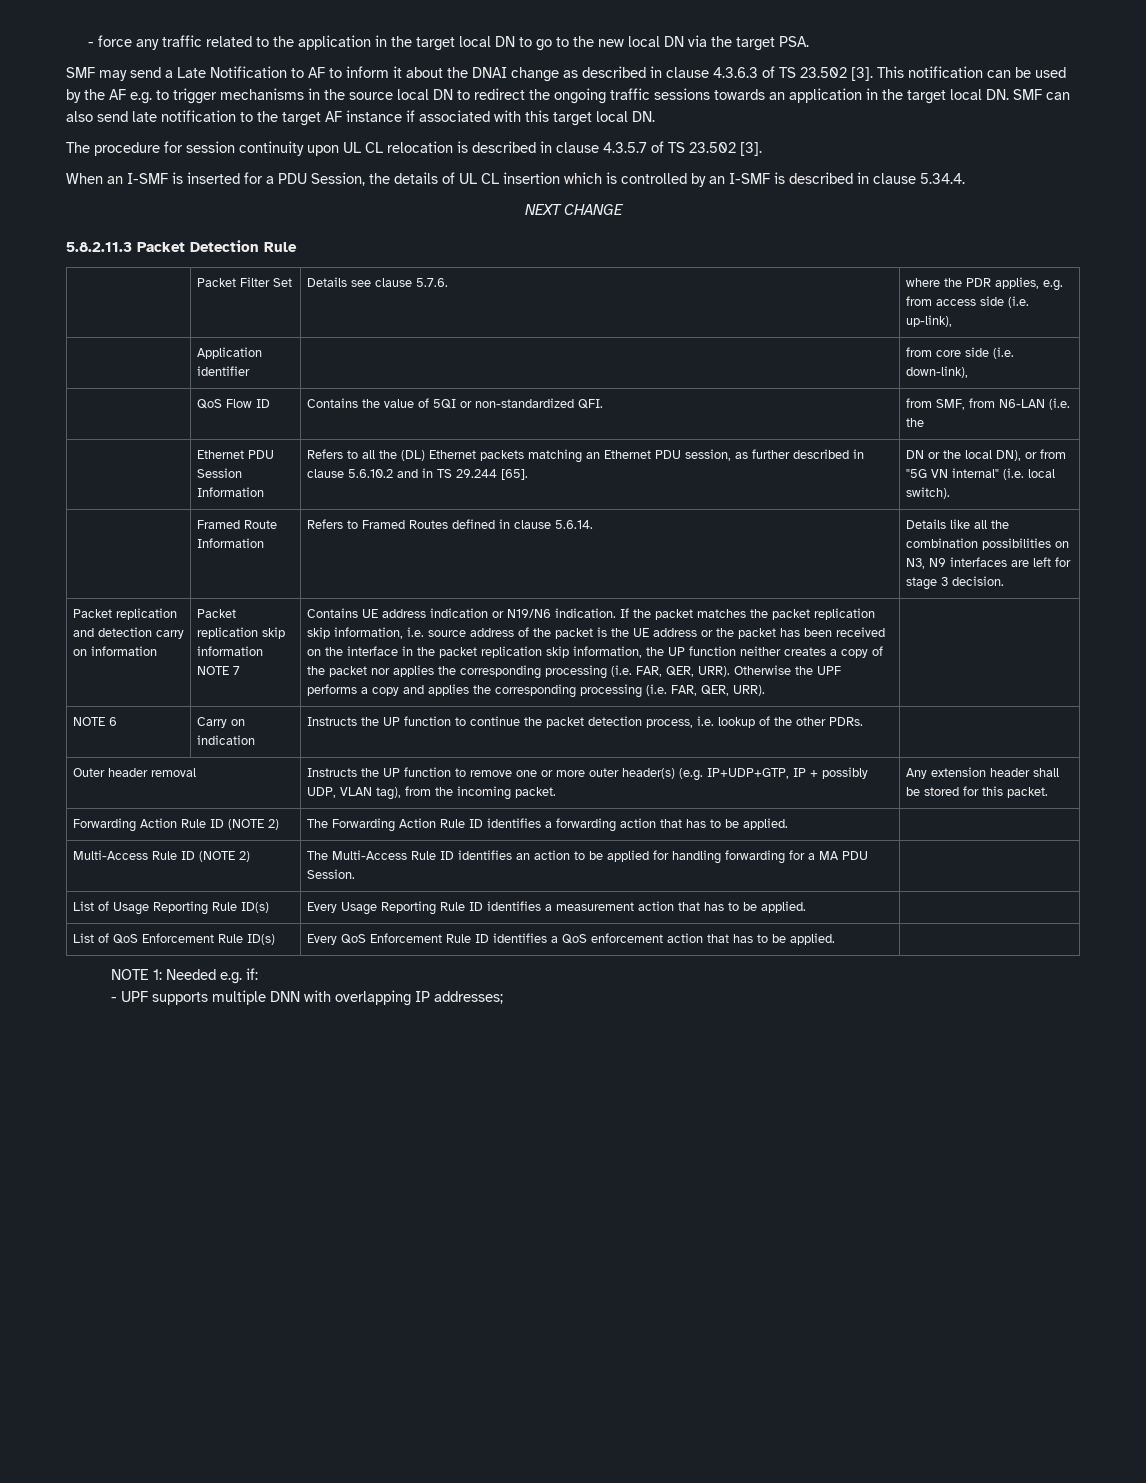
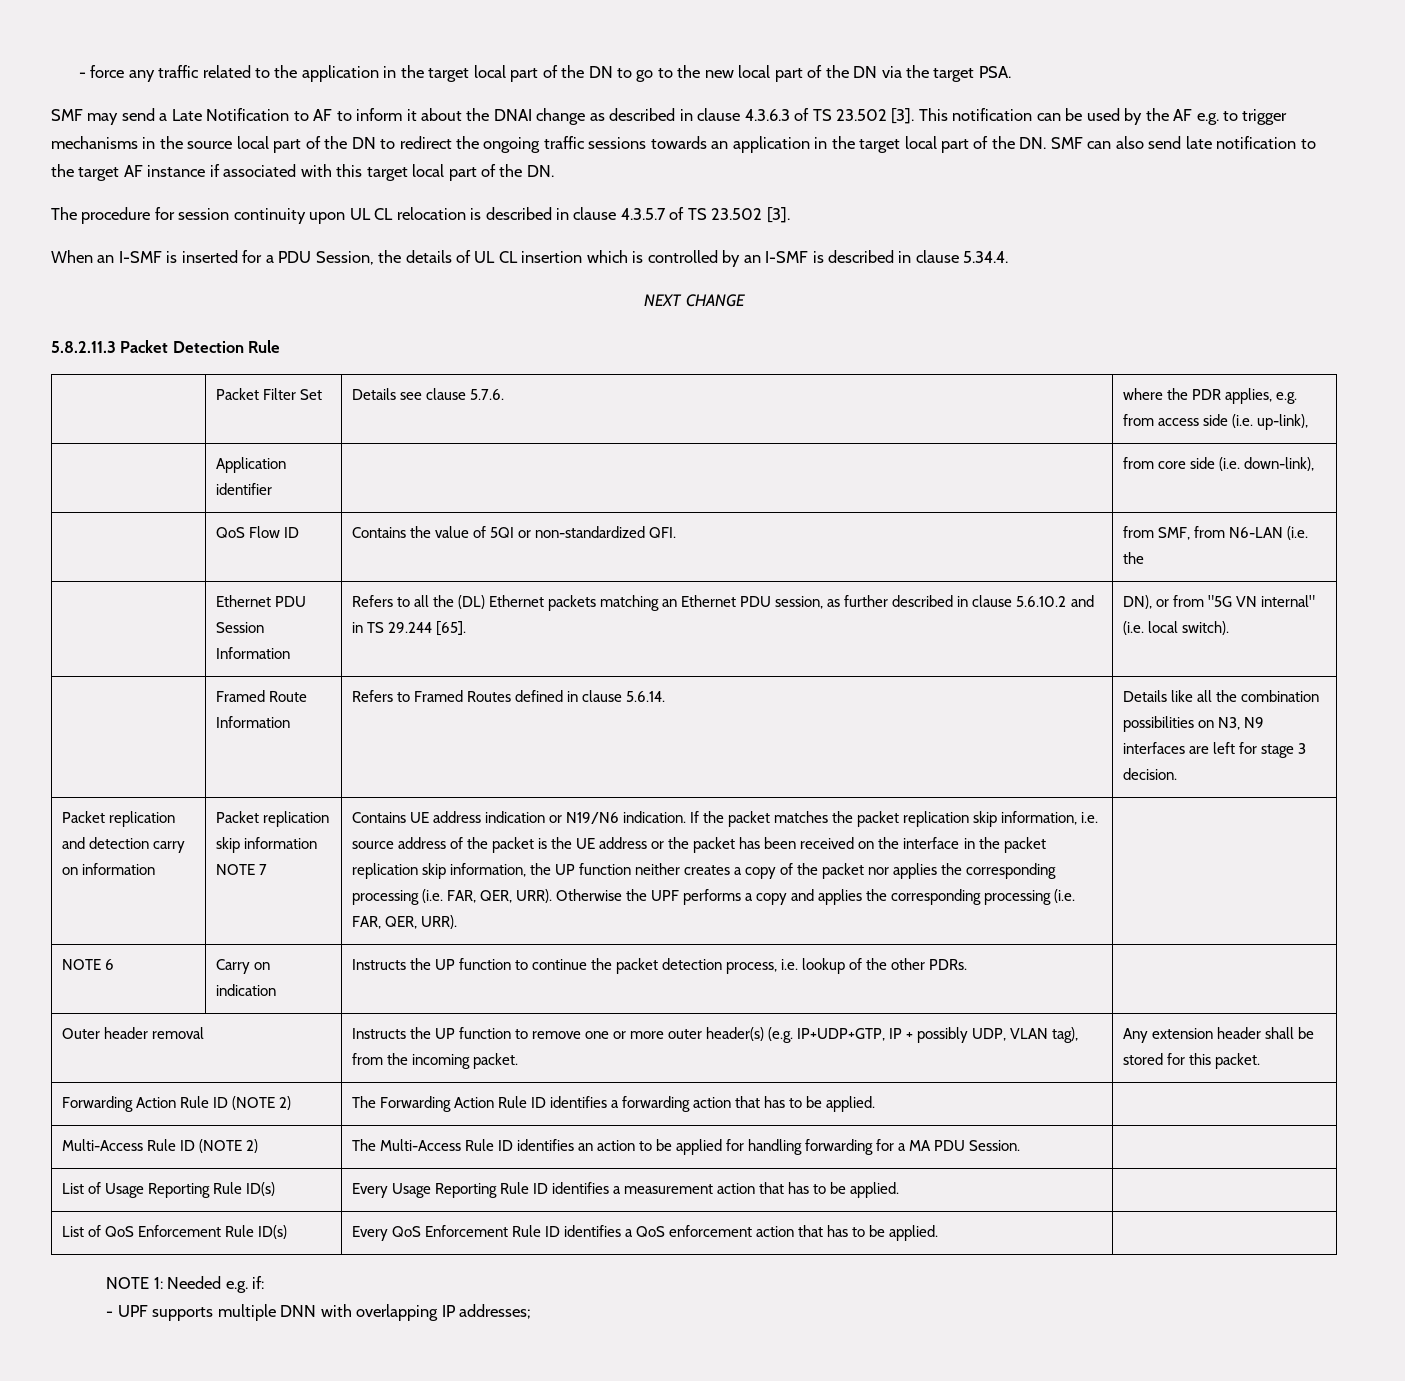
- - force any traffic related to the application in the target local DN to go to the new local DN via the target PSA.
+ - force any traffic related to the application in the target local part of the DN to go to the new local part of the DN via the target PSA.
- This notification can be used by the AF e.g. to trigger mechanisms in the source local DN to redirect the ongoing traffic sessions towards an application in the target local DN. SMF can also send late notification to the target AF instance if associated with this target local DN.
+ This notification can be used by the AF e.g. to trigger mechanisms in the source local part of the DN to redirect the ongoing traffic sessions towards an application in the target local part of the DN. SMF can also send late notification to the target AF instance if associated with this target local part of the DN.
- | Ethernet PDU Session Information | Refers to all the (DL) Ethernet packets matching an Ethernet PDU session, as further described in clause 5.6.10.2 and in TS 29.244 [65]. | DN or the local DN), or from "5G VN internal" (i.e. local switch).
+ | Ethernet PDU Session Information | Refers to all the (DL) Ethernet packets matching an Ethernet PDU session, as further described in clause 5.6.10.2 and in TS 29.244 [65]. | DN), or from "5G VN internal" (i.e. local switch).

